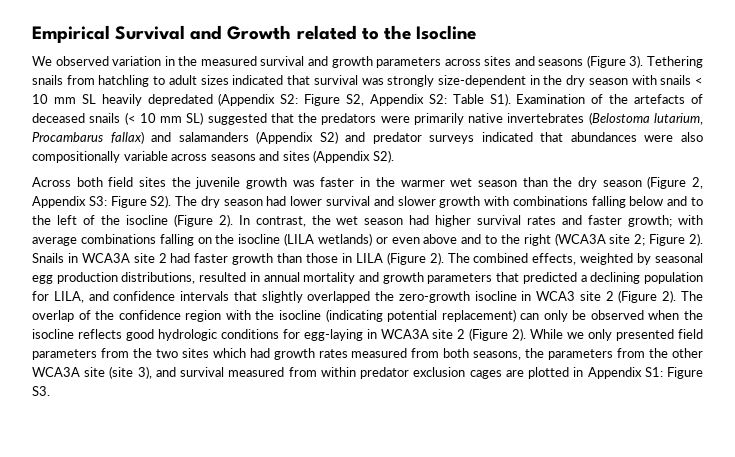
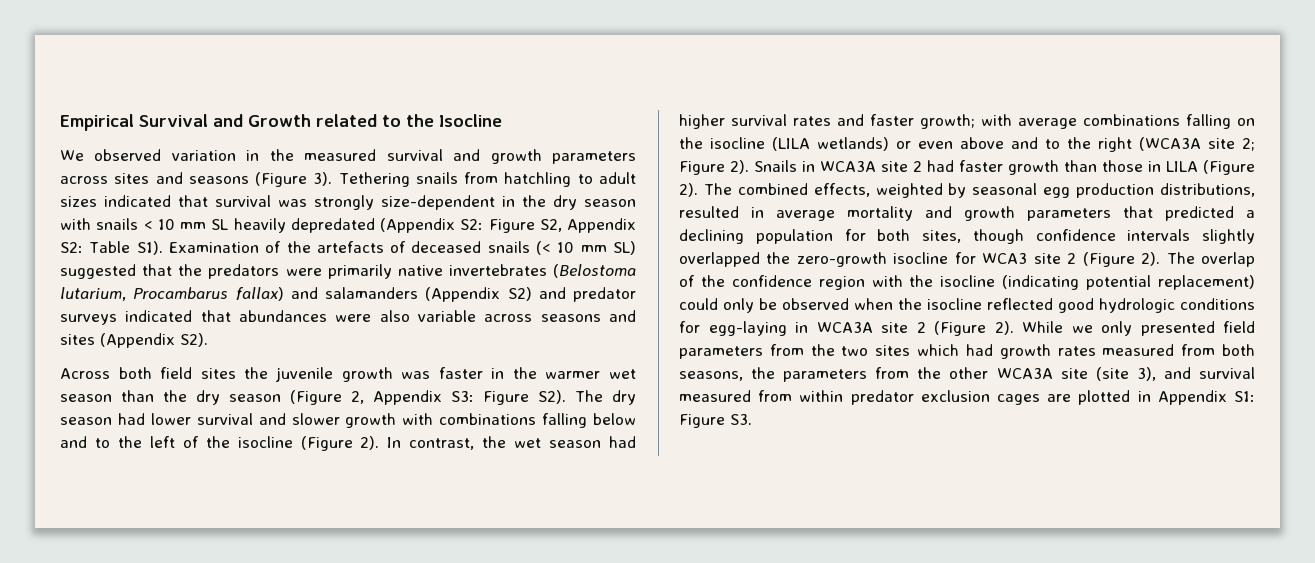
- Table S1). Examination of the artefacts of deceased snails (< 10 mm SL) suggested that the predators were primarily native invertebrates (Belostoma lutarium, Procambarus fallax) and salamanders (Appendix S2) and predator surveys indicated that abundances were also compositionally variable across seasons and sites (Appendix S2).
+ Table S1). Examination of the artefacts of deceased snails (< 10 mm SL) suggested that the predators were primarily native invertebrates (Belostoma lutarium, Procambarus fallax) and salamanders (Appendix S2) and predator surveys indicated that abundances were also variable across seasons and sites (Appendix S2).
- The combined effects, weighted by seasonal egg production distributions, resulted in annual mortality and growth parameters that predicted a declining population for LILA, and confidence intervals that slightly overlapped the zero-growth isocline in WCA3 site 2 (Figure 2).
+ The combined effects, weighted by seasonal egg production distributions, resulted in average mortality and growth parameters that predicted a declining population for both sites, though confidence intervals slightly overlapped the zero-growth isocline for WCA3 site 2 (Figure 2).
- The overlap of the confidence region with the isocline (indicating potential replacement) can only be observed when the isocline reflects good hydrologic conditions for egg-laying in WCA3A site 2 (Figure 2).
+ The overlap of the confidence region with the isocline (indicating potential replacement) could only be observed when the isocline reflected good hydrologic conditions for egg-laying in WCA3A site 2 (Figure 2).

